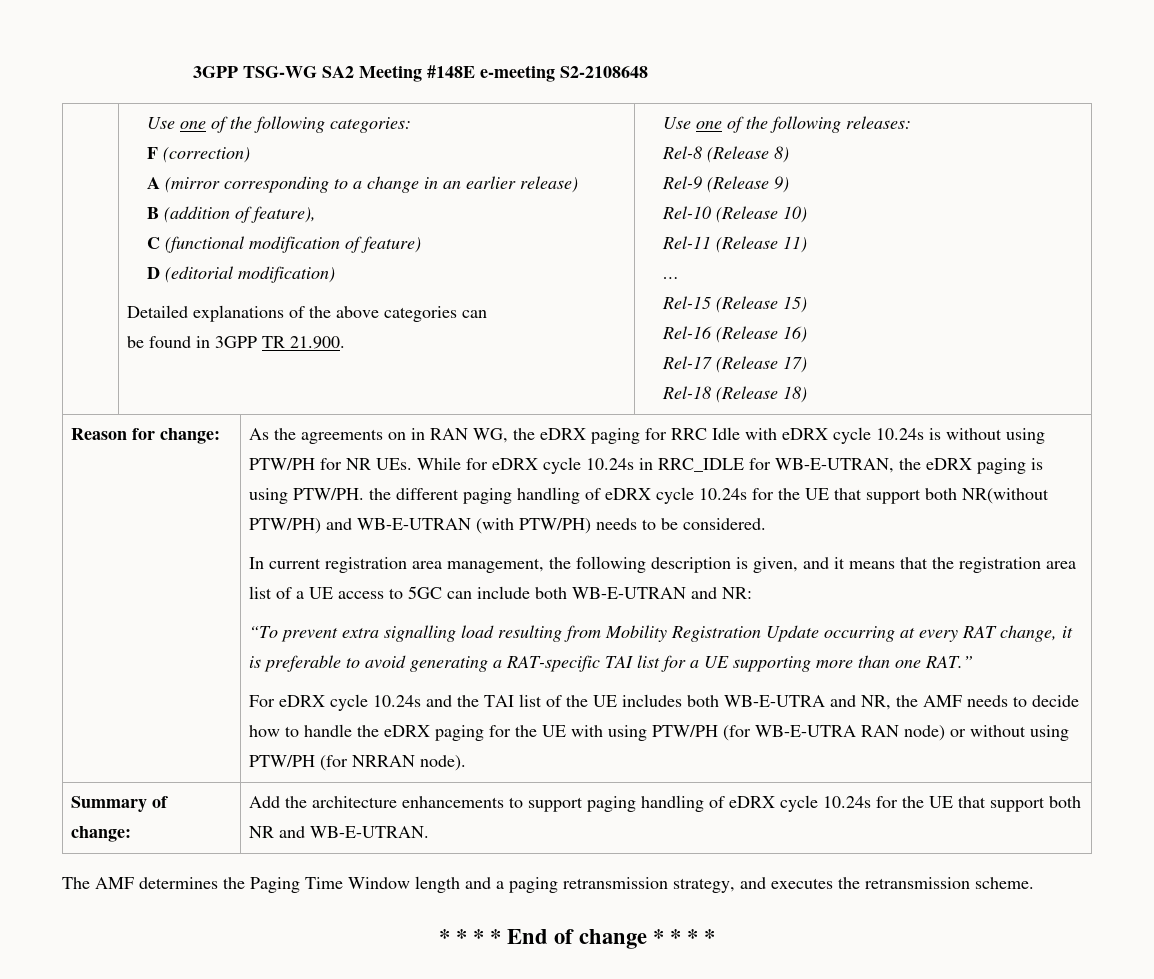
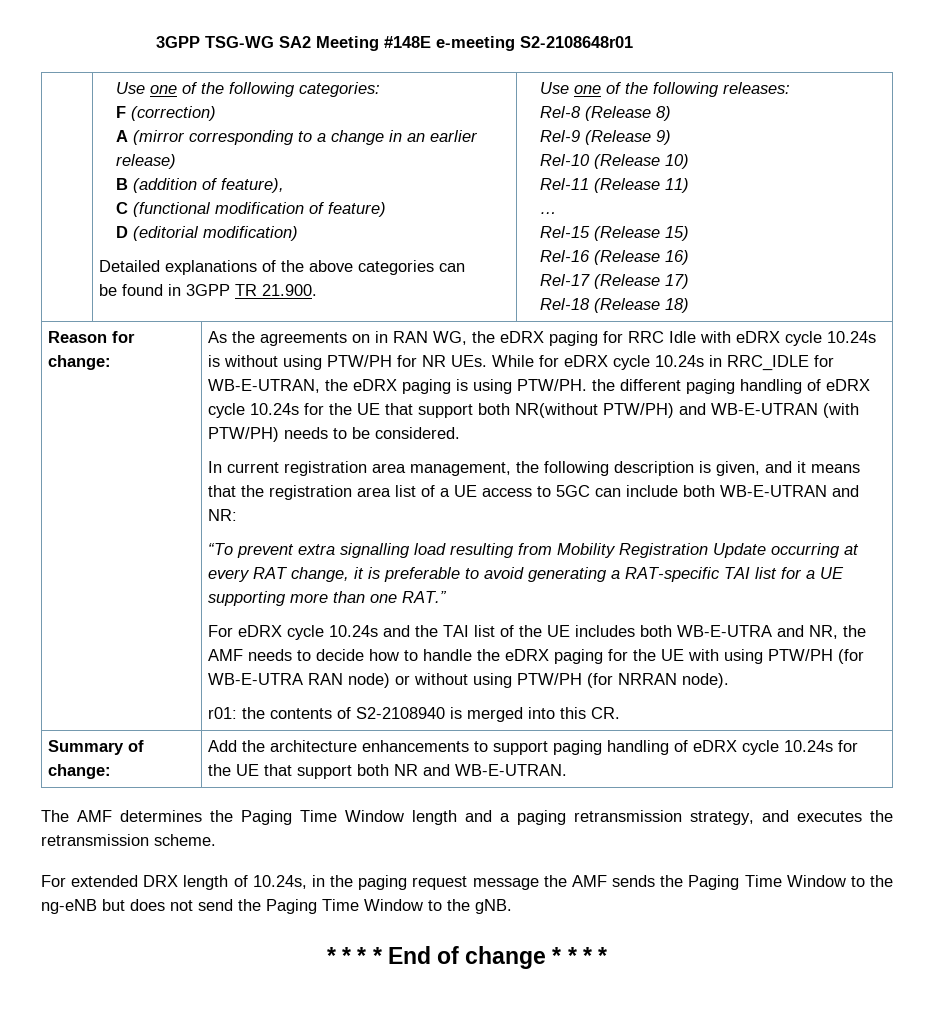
- 3GPP TSG-WG SA2 Meeting #148E e-meeting S2-2108648
+ 3GPP TSG-WG SA2 Meeting #148E e-meeting S2-2108648r01
+ r01: the contents of S2-2108940 is merged into this CR.
+ For extended DRX length of 10.24s, in the paging request message the AMF sends the Paging Time Window to the ng-eNB but does not send the Paging Time Window to the gNB.

